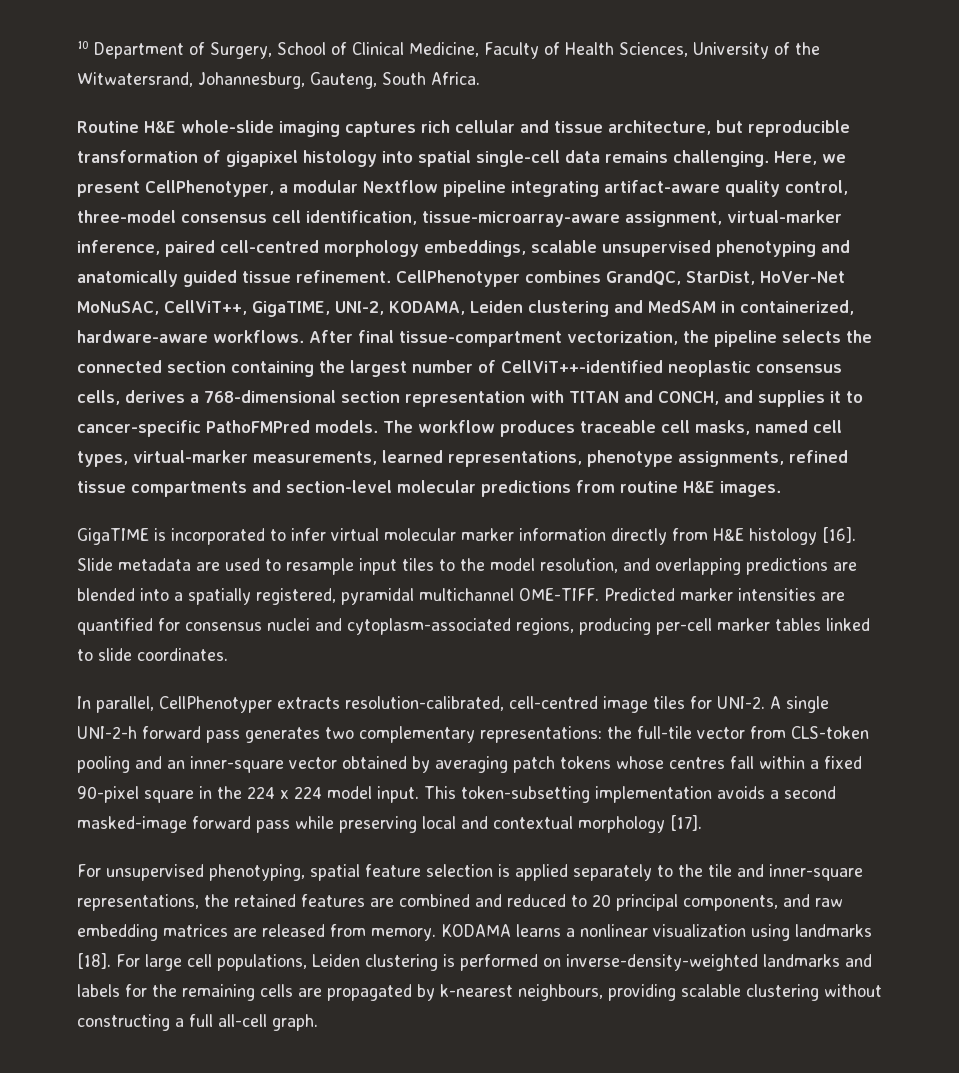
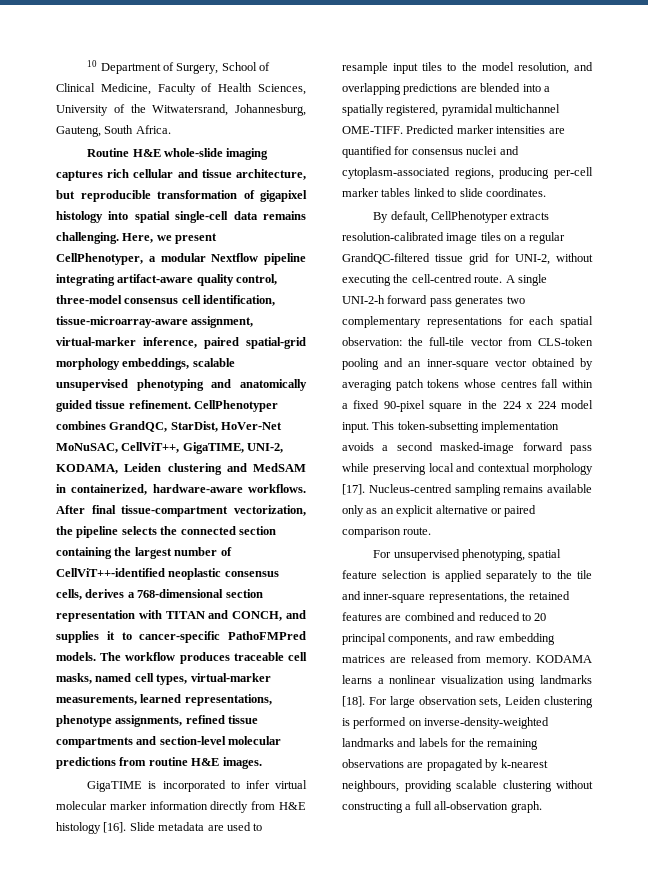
- Here, we present CellPhenotyper, a modular Nextflow pipeline integrating artifact-aware quality control, three-model consensus cell identification, tissue-microarray-aware assignment, virtual-marker inference, paired cell-centred morphology embeddings, scalable unsupervised phenotyping and anatomically guided tissue refinement.
+ Here, we present CellPhenotyper, a modular Nextflow pipeline integrating artifact-aware quality control, three-model consensus cell identification, tissue-microarray-aware assignment, virtual-marker inference, paired spatial-grid morphology embeddings, scalable unsupervised phenotyping and anatomically guided tissue refinement.
- In parallel, CellPhenotyper extracts resolution-calibrated, cell-centred image tiles for UNI-2.
+ By default, CellPhenotyper extracts resolution-calibrated image tiles on a regular GrandQC-filtered tissue grid for UNI-2, without executing the cell-centred route.
- A single UNI-2-h forward pass generates two complementary representations: the full-tile vector from CLS-token pooling and an inner-square vector obtained by averaging patch tokens whose centres fall within a fixed 90-pixel square in the 224 x 224 model input.
+ A single UNI-2-h forward pass generates two complementary representations for each spatial observation: the full-tile vector from CLS-token pooling and an inner-square vector obtained by averaging patch tokens whose centres fall within a fixed 90-pixel square in the 224 x 224 model input.
+ Nucleus-centred sampling remains available only as an explicit alternative or paired comparison route.
- For large cell populations, Leiden clustering is performed on inverse-density-weighted landmarks and labels for the remaining cells are propagated by k-nearest neighbours, providing scalable clustering without constructing a full all-cell graph.
+ For large observation sets, Leiden clustering is performed on inverse-density-weighted landmarks and labels for the remaining observations are propagated by k-nearest neighbours, providing scalable clustering without constructing a full all-observation graph.

